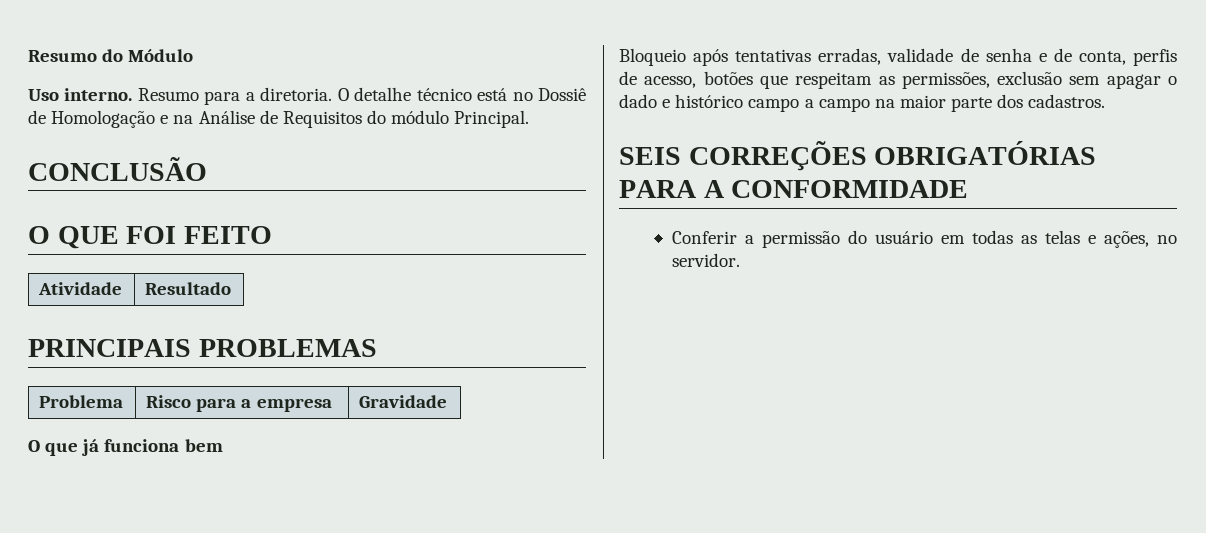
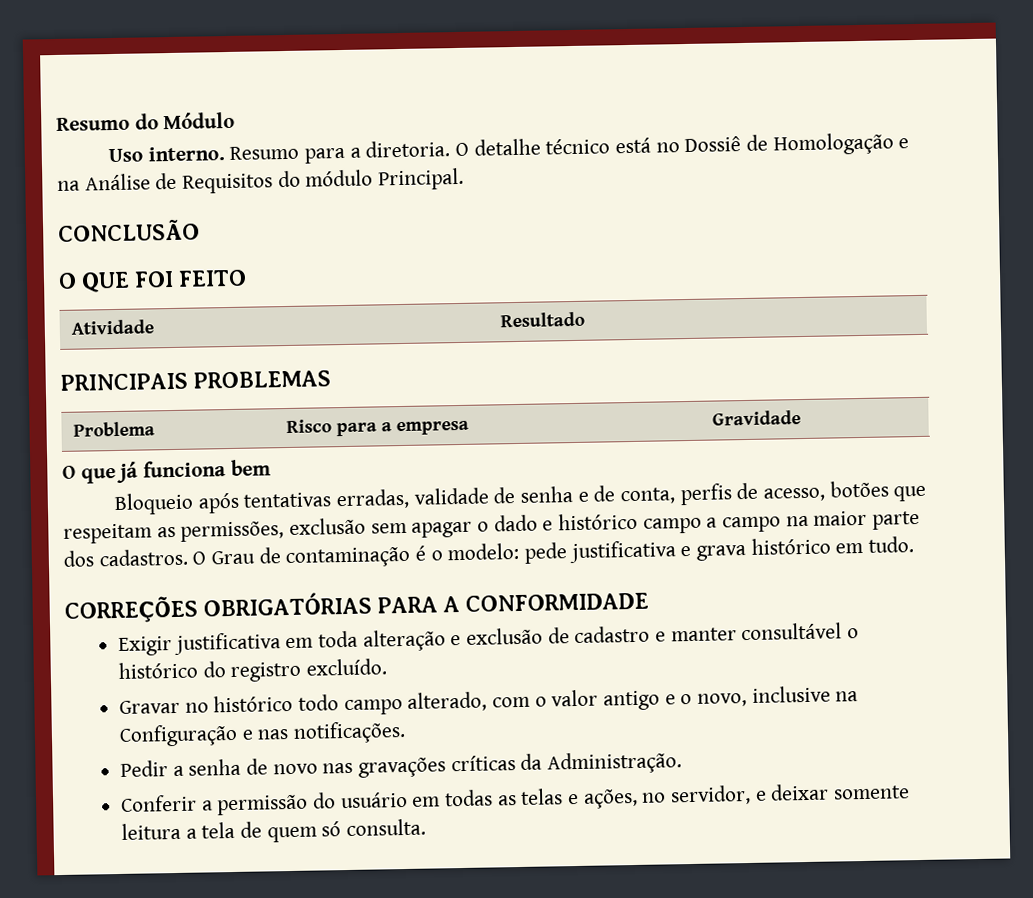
- Bloqueio após tentativas erradas, validade de senha e de conta, perfis de acesso, botões que respeitam as permissões, exclusão sem apagar o dado e histórico campo a campo na maior parte dos cadastros.
- SEIS CORREÇÕES OBRIGATÓRIAS PARA A CONFORMIDADE
+ Bloqueio após tentativas erradas, validade de senha e de conta, perfis de acesso, botões que respeitam as permissões, exclusão sem apagar o dado e histórico campo a campo na maior parte dos cadastros. O Grau de contaminação é o modelo: pede justificativa e grava histórico em tudo.
+ CORREÇÕES OBRIGATÓRIAS PARA A CONFORMIDADE
+ Exigir justificativa em toda alteração e exclusão de cadastro e manter consultável o histórico do registro excluído.
+ Gravar no histórico todo campo alterado, com o valor antigo e o novo, inclusive na Configuração e nas notificações.
+ Pedir a senha de novo nas gravações críticas da Administração.
- Conferir a permissão do usuário em todas as telas e ações, no servidor.
+ Conferir a permissão do usuário em todas as telas e ações, no servidor, e deixar somente leitura a tela de quem só consulta.

